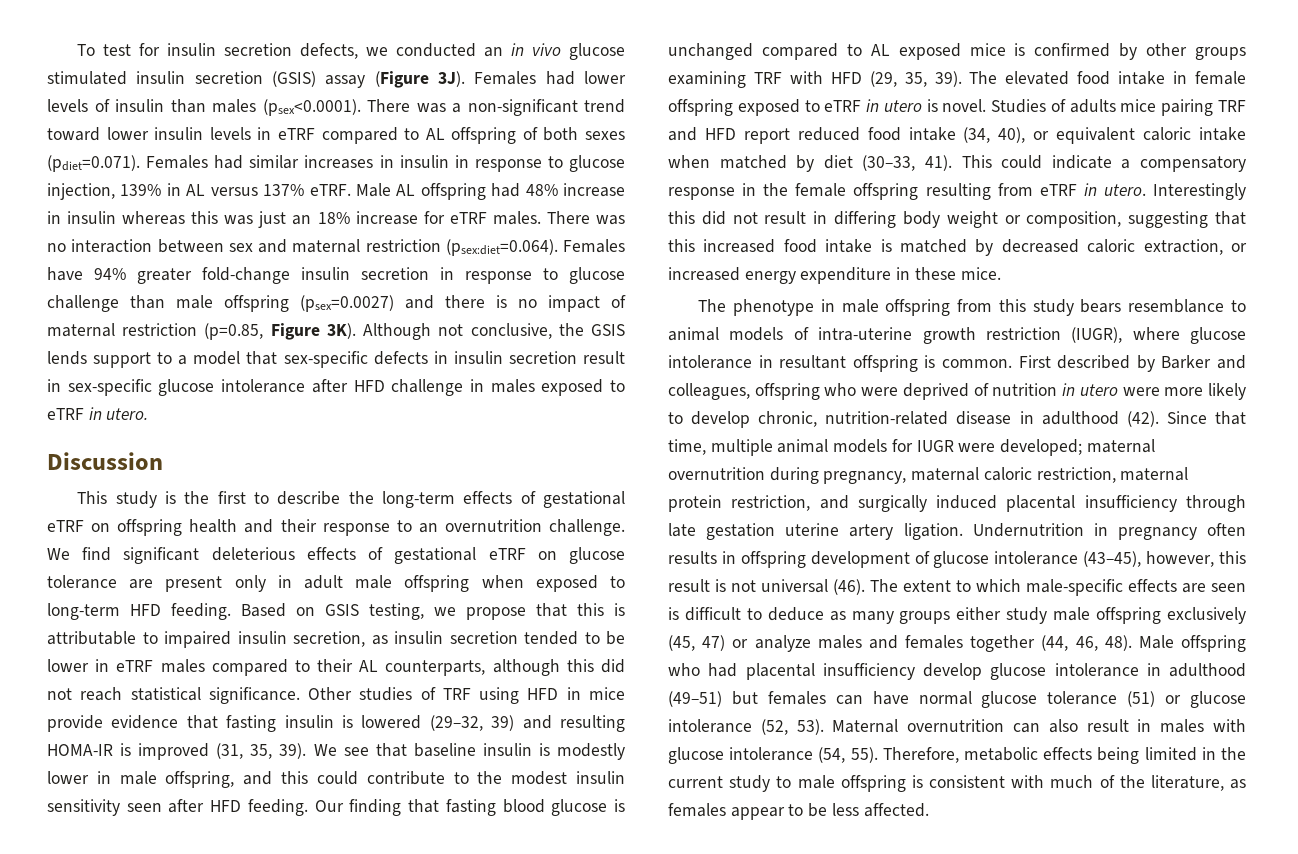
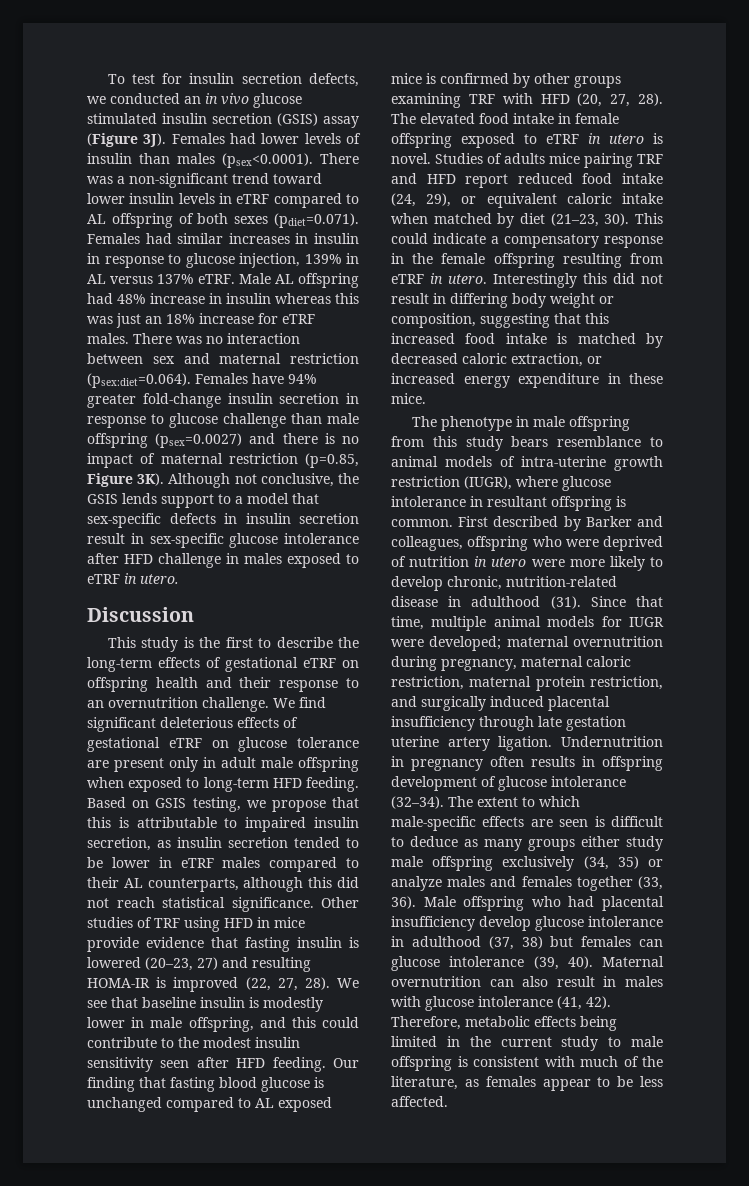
- Other studies of TRF using HFD in mice provide evidence that fasting insulin is lowered (29–32, 39) and resulting HOMA-IR is improved (31, 35, 39).
+ Other studies of TRF using HFD in mice provide evidence that fasting insulin is lowered (20–23, 27) and resulting HOMA-IR is improved (22, 27, 28).
- Our finding that fasting blood glucose is unchanged compared to AL exposed mice is confirmed by other groups examining TRF with HFD (29, 35, 39).
+ Our finding that fasting blood glucose is unchanged compared to AL exposed mice is confirmed by other groups examining TRF with HFD (20, 27, 28).
- Studies of adults mice pairing TRF and HFD report reduced food intake (34, 40), or equivalent caloric intake when matched by diet (30–33, 41).
+ Studies of adults mice pairing TRF and HFD report reduced food intake (24, 29), or equivalent caloric intake when matched by diet (21–23, 30).
- First described by Barker and colleagues, offspring who were deprived of nutrition in utero were more likely to develop chronic, nutrition-related disease in adulthood (42).
+ First described by Barker and colleagues, offspring who were deprived of nutrition in utero were more likely to develop chronic, nutrition-related disease in adulthood (31).
- Undernutrition in pregnancy often results in offspring development of glucose intolerance (43–45), however, this result is not universal (46).
+ Undernutrition in pregnancy often results in offspring development of glucose intolerance (32–34).
- The extent to which male-specific effects are seen is difficult to deduce as many groups either study male offspring exclusively (45, 47) or analyze males and females together (44, 46, 48).
+ The extent to which male-specific effects are seen is difficult to deduce as many groups either study male offspring exclusively (34, 35) or analyze males and females together (33, 36).
- Male offspring who had placental insufficiency develop glucose intolerance in adulthood (49–51) but females can have normal glucose tolerance (51) or glucose intolerance (52, 53).
+ Male offspring who had placental insufficiency develop glucose intolerance in adulthood (37, 38) but females can glucose intolerance (39, 40).
- Maternal overnutrition can also result in males with glucose intolerance (54, 55).
+ Maternal overnutrition can also result in males with glucose intolerance (41, 42).

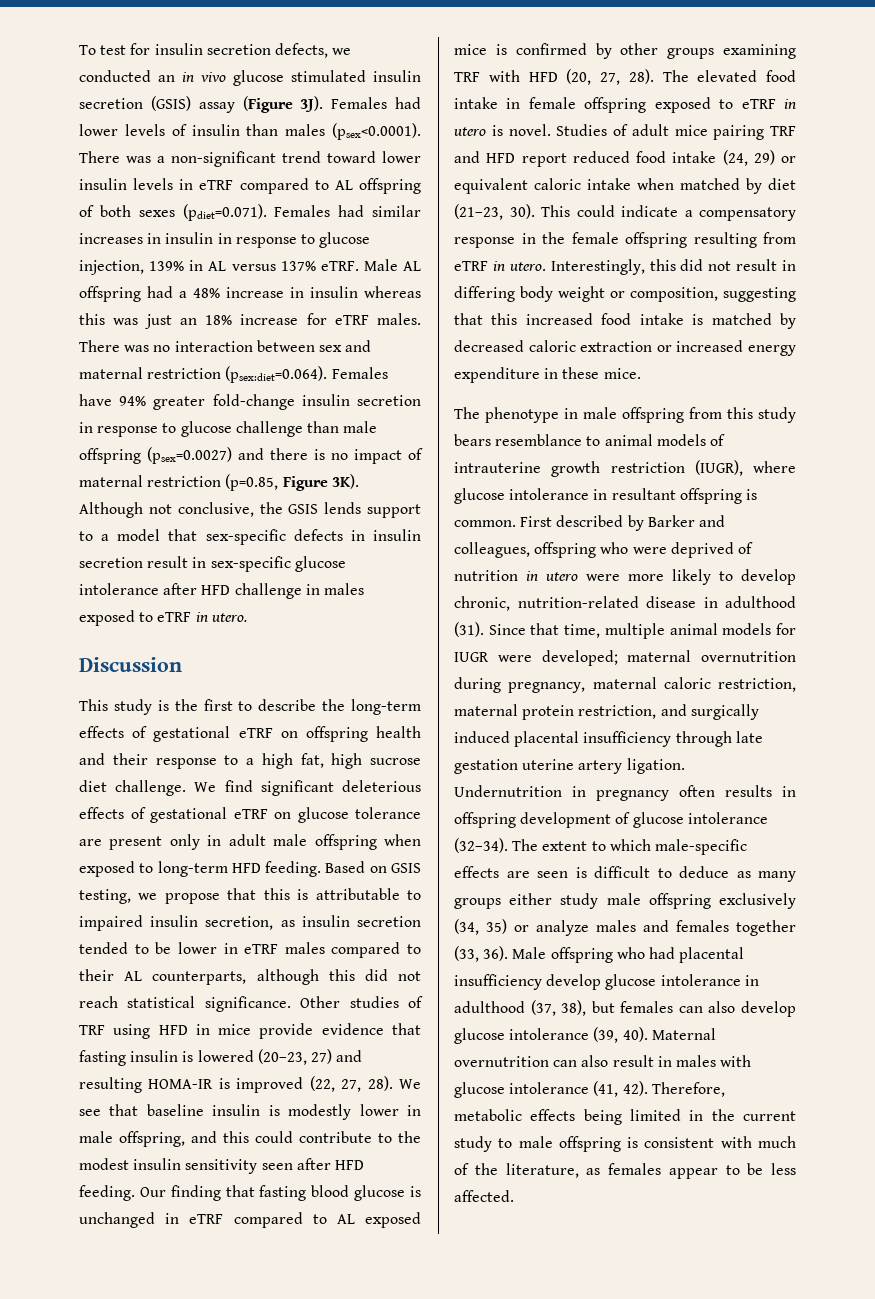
- Male AL offspring had 48% increase in insulin whereas this was just an 18% increase for eTRF males.
+ Male AL offspring had a 48% increase in insulin whereas this was just an 18% increase for eTRF males.
- This study is the first to describe the long-term effects of gestational eTRF on offspring health and their response to an overnutrition challenge.
+ This study is the first to describe the long-term effects of gestational eTRF on offspring health and their response to a high fat, high sucrose diet challenge.
- Our finding that fasting blood glucose is unchanged compared to AL exposed mice is confirmed by other groups examining TRF with HFD (20, 27, 28).
+ Our finding that fasting blood glucose is unchanged in eTRF compared to AL exposed mice is confirmed by other groups examining TRF with HFD (20, 27, 28).
- Studies of adults mice pairing TRF and HFD report reduced food intake (24, 29), or equivalent caloric intake when matched by diet (21–23, 30).
+ Studies of adult mice pairing TRF and HFD report reduced food intake (24, 29) or equivalent caloric intake when matched by diet (21–23, 30).
- Interestingly this did not result in differing body weight or composition, suggesting that this increased food intake is matched by decreased caloric extraction, or increased energy expenditure in these mice.
+ Interestingly, this did not result in differing body weight or composition, suggesting that this increased food intake is matched by decreased caloric extraction or increased energy expenditure in these mice.
- The phenotype in male offspring from this study bears resemblance to animal models of intra-uterine growth restriction (IUGR), where glucose intolerance in resultant offspring is common.
+ The phenotype in male offspring from this study bears resemblance to animal models of intrauterine growth restriction (IUGR), where glucose intolerance in resultant offspring is common.
- Male offspring who had placental insufficiency develop glucose intolerance in adulthood (37, 38) but females can glucose intolerance (39, 40).
+ Male offspring who had placental insufficiency develop glucose intolerance in adulthood (37, 38), but females can also develop glucose intolerance (39, 40).

